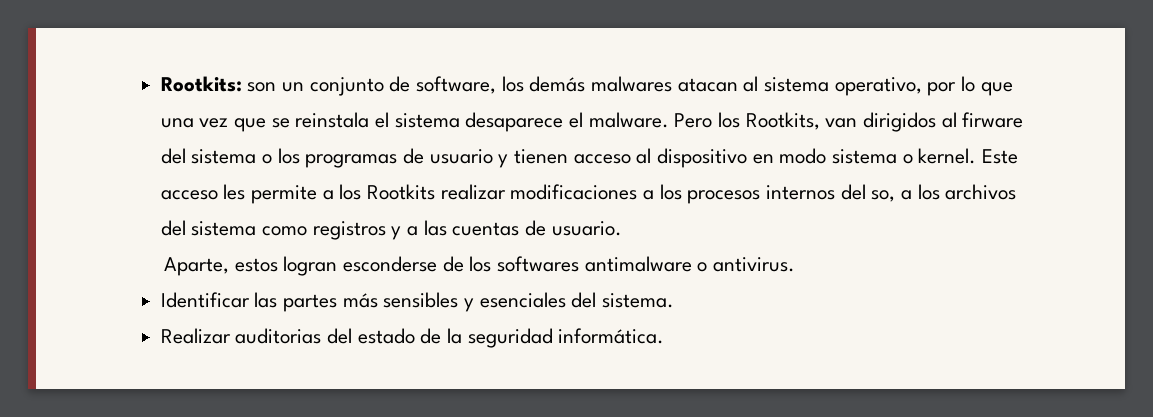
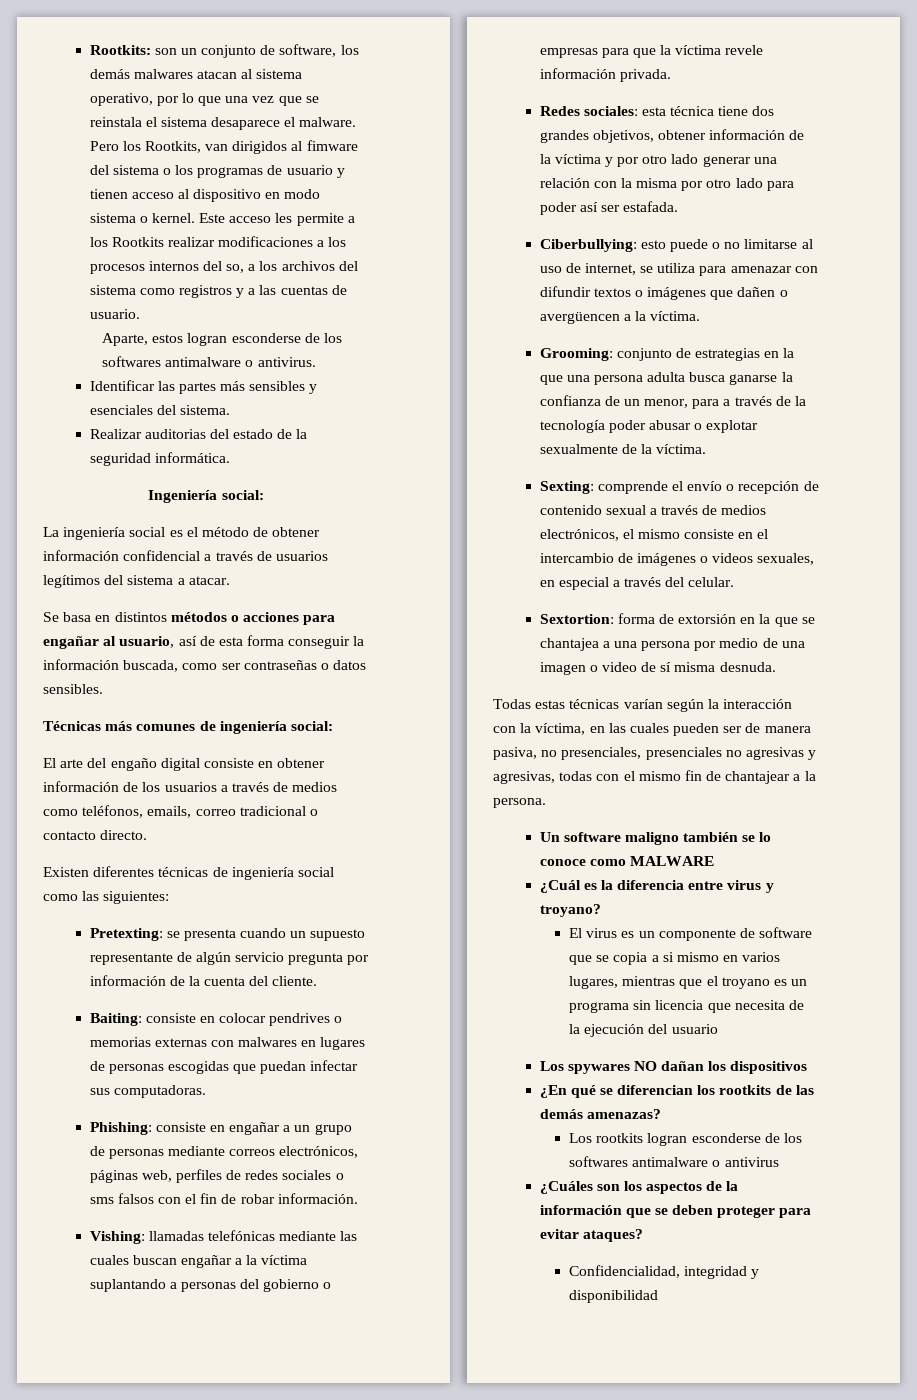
- Pero los Rootkits, van dirigidos al firware del sistema o los programas de usuario y tienen acceso al dispositivo en modo sistema o kernel.
+ Pero los Rootkits, van dirigidos al fimware del sistema o los programas de usuario y tienen acceso al dispositivo en modo sistema o kernel.
+ Ingeniería social:
+ La ingeniería social es el método de obtener información confidencial a través de usuarios legítimos del sistema a atacar.
+ Se basa en distintos métodos o acciones para engañar al usuario, así de esta forma conseguir la información buscada, como ser contraseñas o datos sensibles.
+ Técnicas más comunes de ingeniería social:
+ El arte del engaño digital consiste en obtener información de los usuarios a través de medios como teléfonos, emails, correo tradicional o contacto directo.
+ Existen diferentes técnicas de ingeniería social como las siguientes:
+ Pretexting: se presenta cuando un supuesto representante de algún servicio pregunta por información de la cuenta del cliente.
+ Baiting: consiste en colocar pendrives o memorias externas con malwares en lugares de personas escogidas que puedan infectar sus computadoras.
+ Phishing: consiste en engañar a un grupo de personas mediante correos electrónicos, páginas web, perfiles de redes sociales o sms falsos con el fin de robar información.
+ Vishing: llamadas telefónicas mediante las cuales buscan engañar a la víctima suplantando a personas del gobierno o empresas para que la víctima revele información privada.
+ Redes sociales: esta técnica tiene dos grandes objetivos, obtener información de la víctima y por otro lado generar una relación con la misma por otro lado para poder así ser estafada.
+ Ciberbullying: esto puede o no limitarse al uso de internet, se utiliza para amenazar con difundir textos o imágenes que dañen o avergüencen a la víctima.
+ Grooming: conjunto de estrategias en la que una persona adulta busca ganarse la confianza de un menor, para a través de la tecnología poder abusar o explotar sexualmente de la víctima.
+ Sexting: comprende el envío o recepción de contenido sexual a través de medios electrónicos, el mismo consiste en el intercambio de imágenes o videos sexuales, en especial a través del celular.
+ Sextortion: forma de extorsión en la que se chantajea a una persona por medio de una imagen o video de sí misma desnuda.
+ Todas estas técnicas varían según la interacción con la víctima, en las cuales pueden ser de manera pasiva, no presenciales, presenciales no agresivas y agresivas, todas con el mismo fin de chantajear a la persona.
+ Un software maligno también se lo conoce como MALWARE
+ ¿Cuál es la diferencia entre virus y troyano?
+ El virus es un componente de software que se copia a si mismo en varios lugares, mientras que el troyano es un programa sin licencia que necesita de la ejecución del usuario
+ Los spywares NO dañan los dispositivos
+ ¿En qué se diferencian los rootkits de las demás amenazas?
+ Los rootkits logran esconderse de los softwares antimalware o antivirus
+ ¿Cuáles son los aspectos de la información que se deben proteger para evitar ataques?
+ Confidencialidad, integridad y disponibilidad

